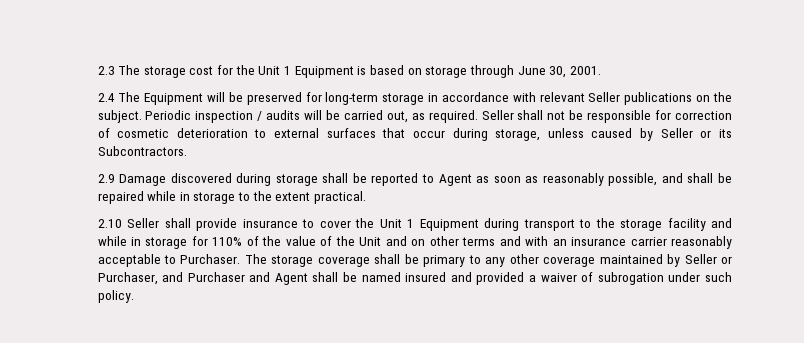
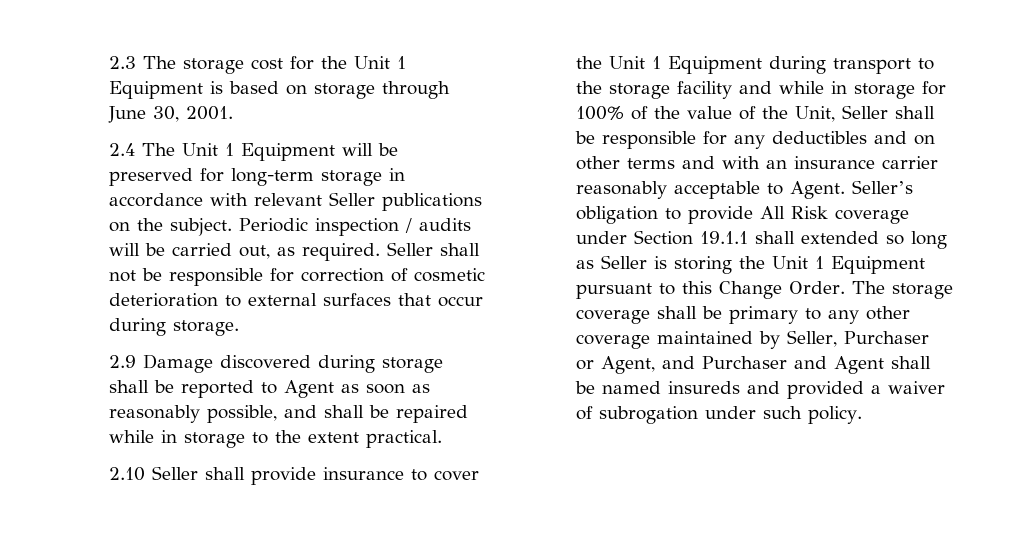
- 2.4 The Equipment will be preserved for long-term storage in accordance with relevant Seller publications on the subject.
+ 2.4 The Unit 1 Equipment will be preserved for long-term storage in accordance with relevant Seller publications on the subject.
- Seller shall not be responsible for correction of cosmetic deterioration to external surfaces that occur during storage, unless caused by Seller or its Subcontractors.
+ Seller shall not be responsible for correction of cosmetic deterioration to external surfaces that occur during storage.
- 2.10 Seller shall provide insurance to cover the Unit 1 Equipment during transport to the storage facility and while in storage for 110% of the value of the Unit and on other terms and with an insurance carrier reasonably acceptable to Purchaser.
+ 2.10 Seller shall provide insurance to cover the Unit 1 Equipment during transport to the storage facility and while in storage for 100% of the value of the Unit, Seller shall be responsible for any deductibles and on other terms and with an insurance carrier reasonably acceptable to Agent. Seller’s obligation to provide All Risk coverage under Section 19.1.1 shall extended so long as Seller is storing the Unit 1 Equipment pursuant to this Change Order.
- The storage coverage shall be primary to any other coverage maintained by Seller or Purchaser, and Purchaser and Agent shall be named insured and provided a waiver of subrogation under such policy.
+ The storage coverage shall be primary to any other coverage maintained by Seller, Purchaser or Agent, and Purchaser and Agent shall be named insureds and provided a waiver of subrogation under such policy.

